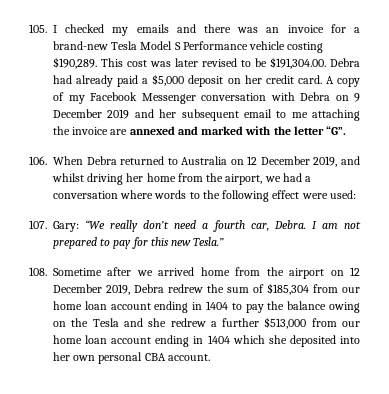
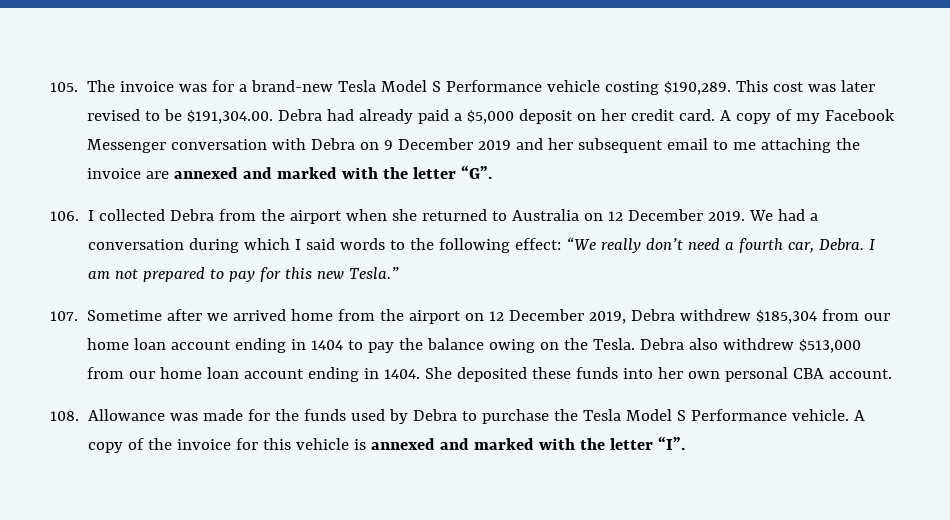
- 105. I checked my emails and there was an invoice for a brand-new Tesla Model S Performance vehicle costing $190,289.
+ 105. The invoice was for a brand-new Tesla Model S Performance vehicle costing $190,289.
- 106. When Debra returned to Australia on 12 December 2019, and whilst driving her home from the airport, we had a conversation where words to the following effect were used:
- 107. Gary: “We really don’t need a fourth car, Debra.
+ 106. I collected Debra from the airport when she returned to Australia on 12 December 2019. We had a conversation during which I said words to the following effect: “We really don’t need a fourth car, Debra.
- 108. Sometime after we arrived home from the airport on 12 December 2019, Debra redrew the sum of $185,304 from our home loan account ending in 1404 to pay the balance owing on the Tesla and she redrew a further $513,000 from our home loan account ending in 1404 which she deposited into her own personal CBA account.
+ 107. Sometime after we arrived home from the airport on 12 December 2019, Debra withdrew $185,304 from our home loan account ending in 1404 to pay the balance owing on the Tesla. Debra also withdrew $513,000 from our home loan account ending in 1404. She deposited these funds into her own personal CBA account.
+ 108. Allowance was made for the funds used by Debra to purchase the Tesla Model S Performance vehicle. A copy of the invoice for this vehicle is annexed and marked with the letter “I”.

